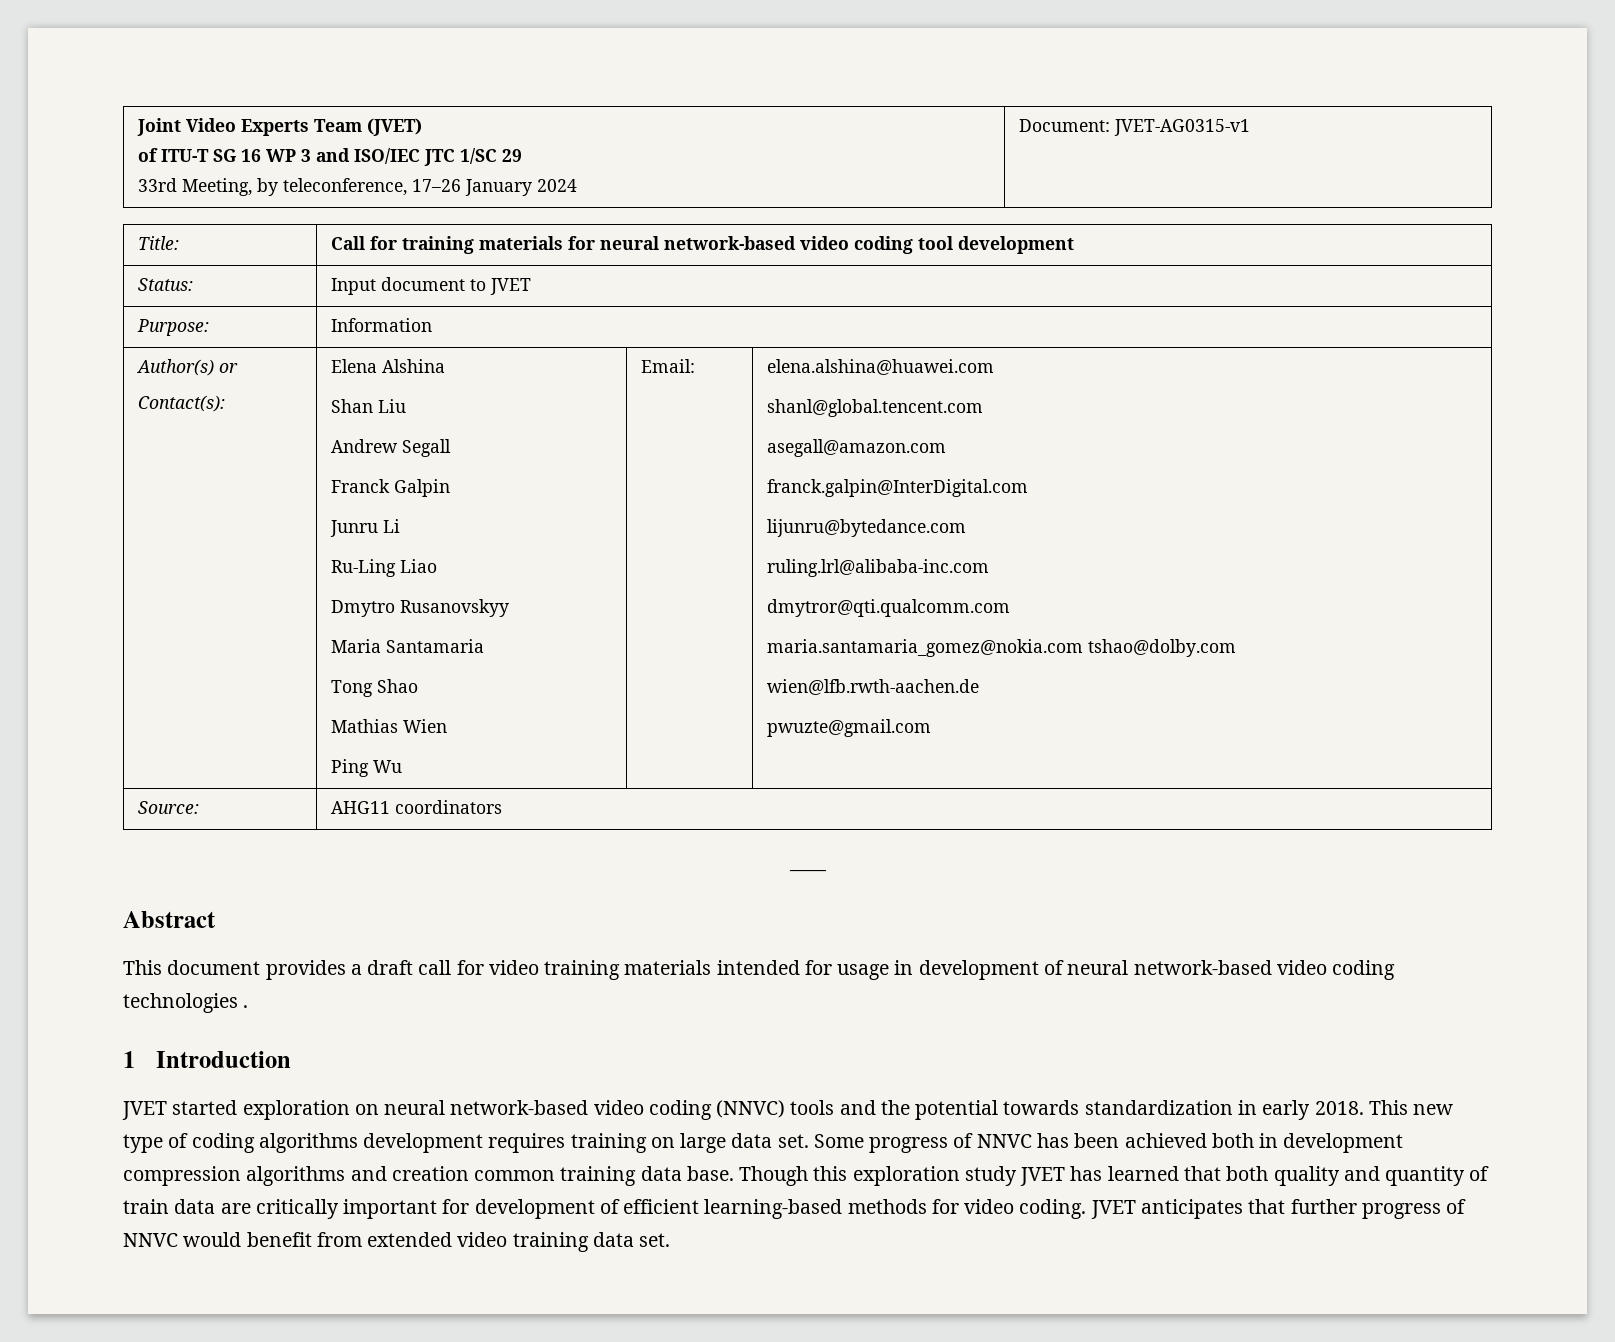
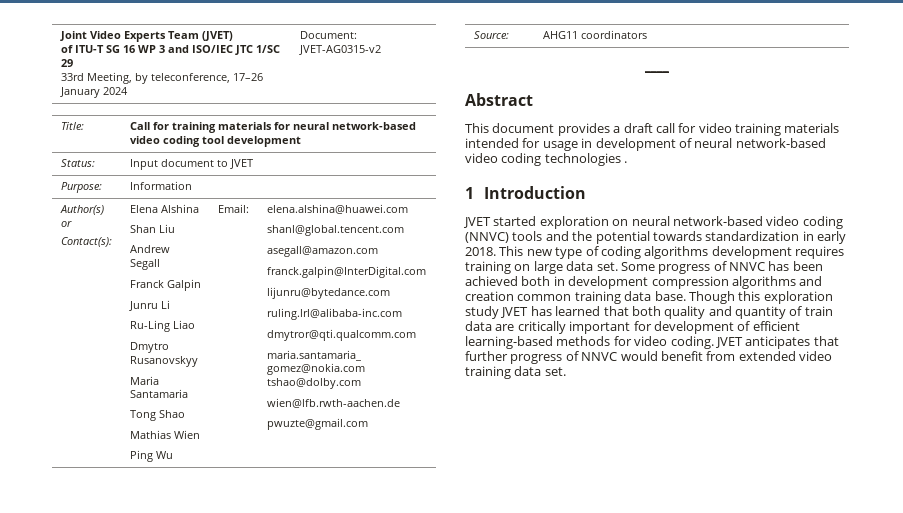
  Joint Video Experts Team (JVET)
  of ITU-T SG 16 WP 3 and ISO/IEC JTC 1/SC 29
- 33rd Meeting, by teleconference, 17–26 January 2024 | Document: JVET-AG0315-v1
+ 33rd Meeting, by teleconference, 17–26 January 2024 | Document: JVET-AG0315-v2

